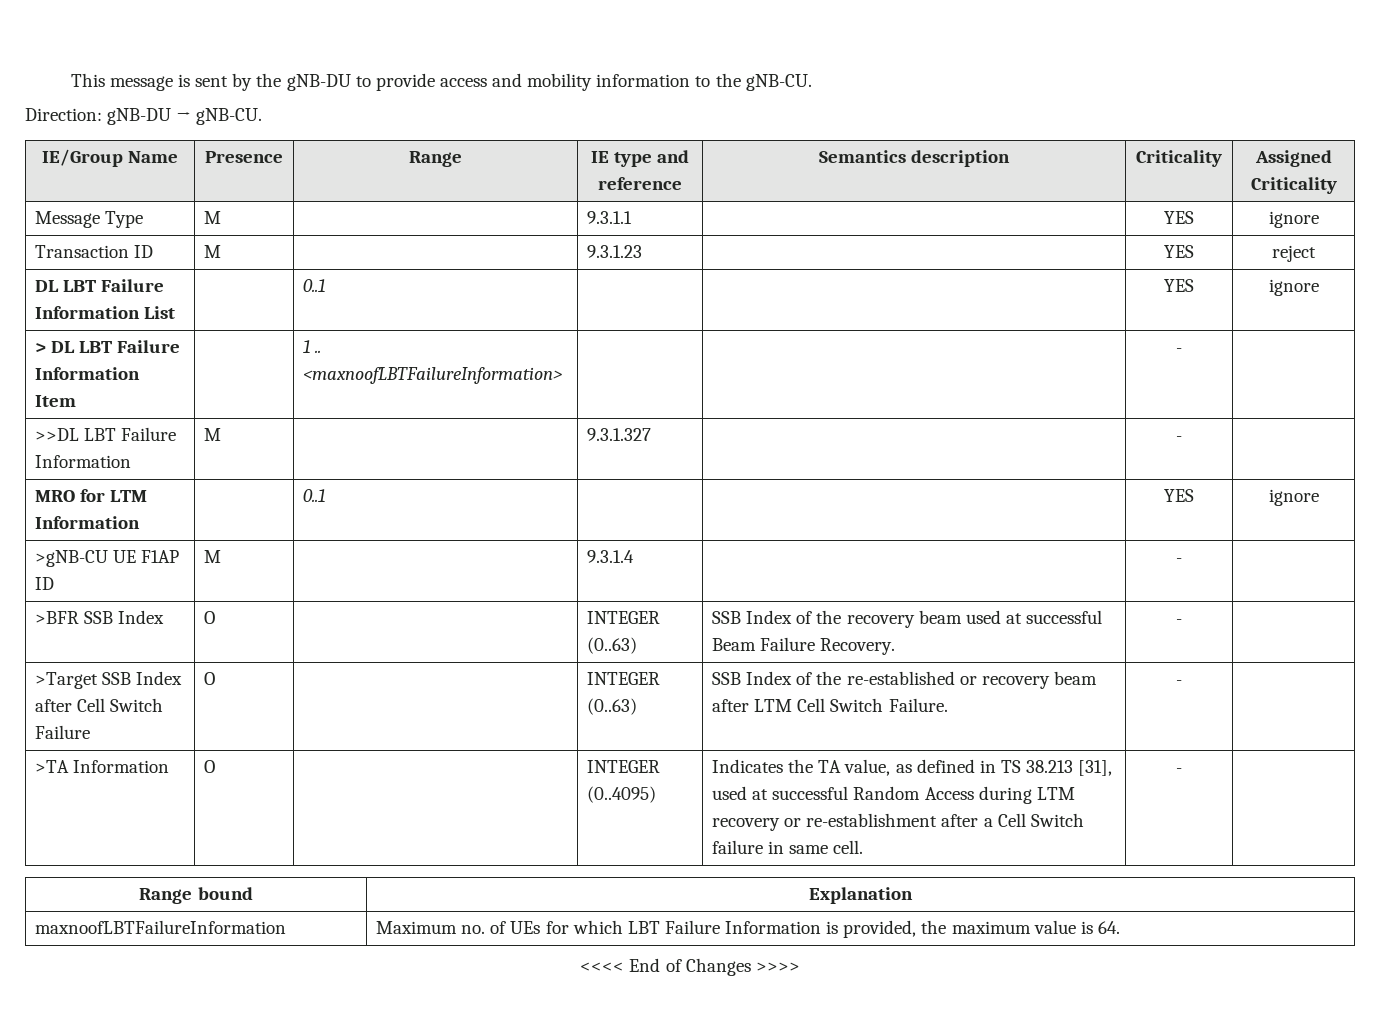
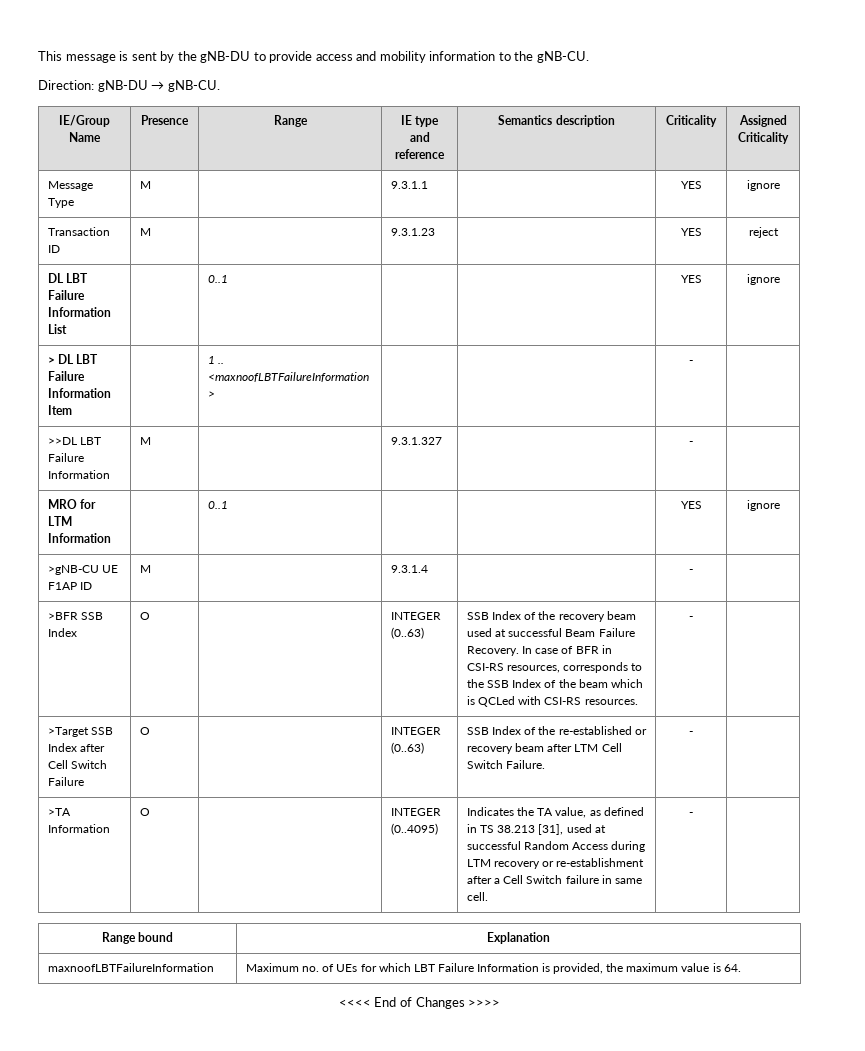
- >BFR SSB Index | O | | INTEGER (0..63) | SSB Index of the recovery beam used at successful Beam Failure Recovery. | - |
+ >BFR SSB Index | O | | INTEGER (0..63) | SSB Index of the recovery beam used at successful Beam Failure Recovery. In case of BFR in CSI-RS resources, corresponds to the SSB Index of the beam which is QCLed with CSI-RS resources. | - |

